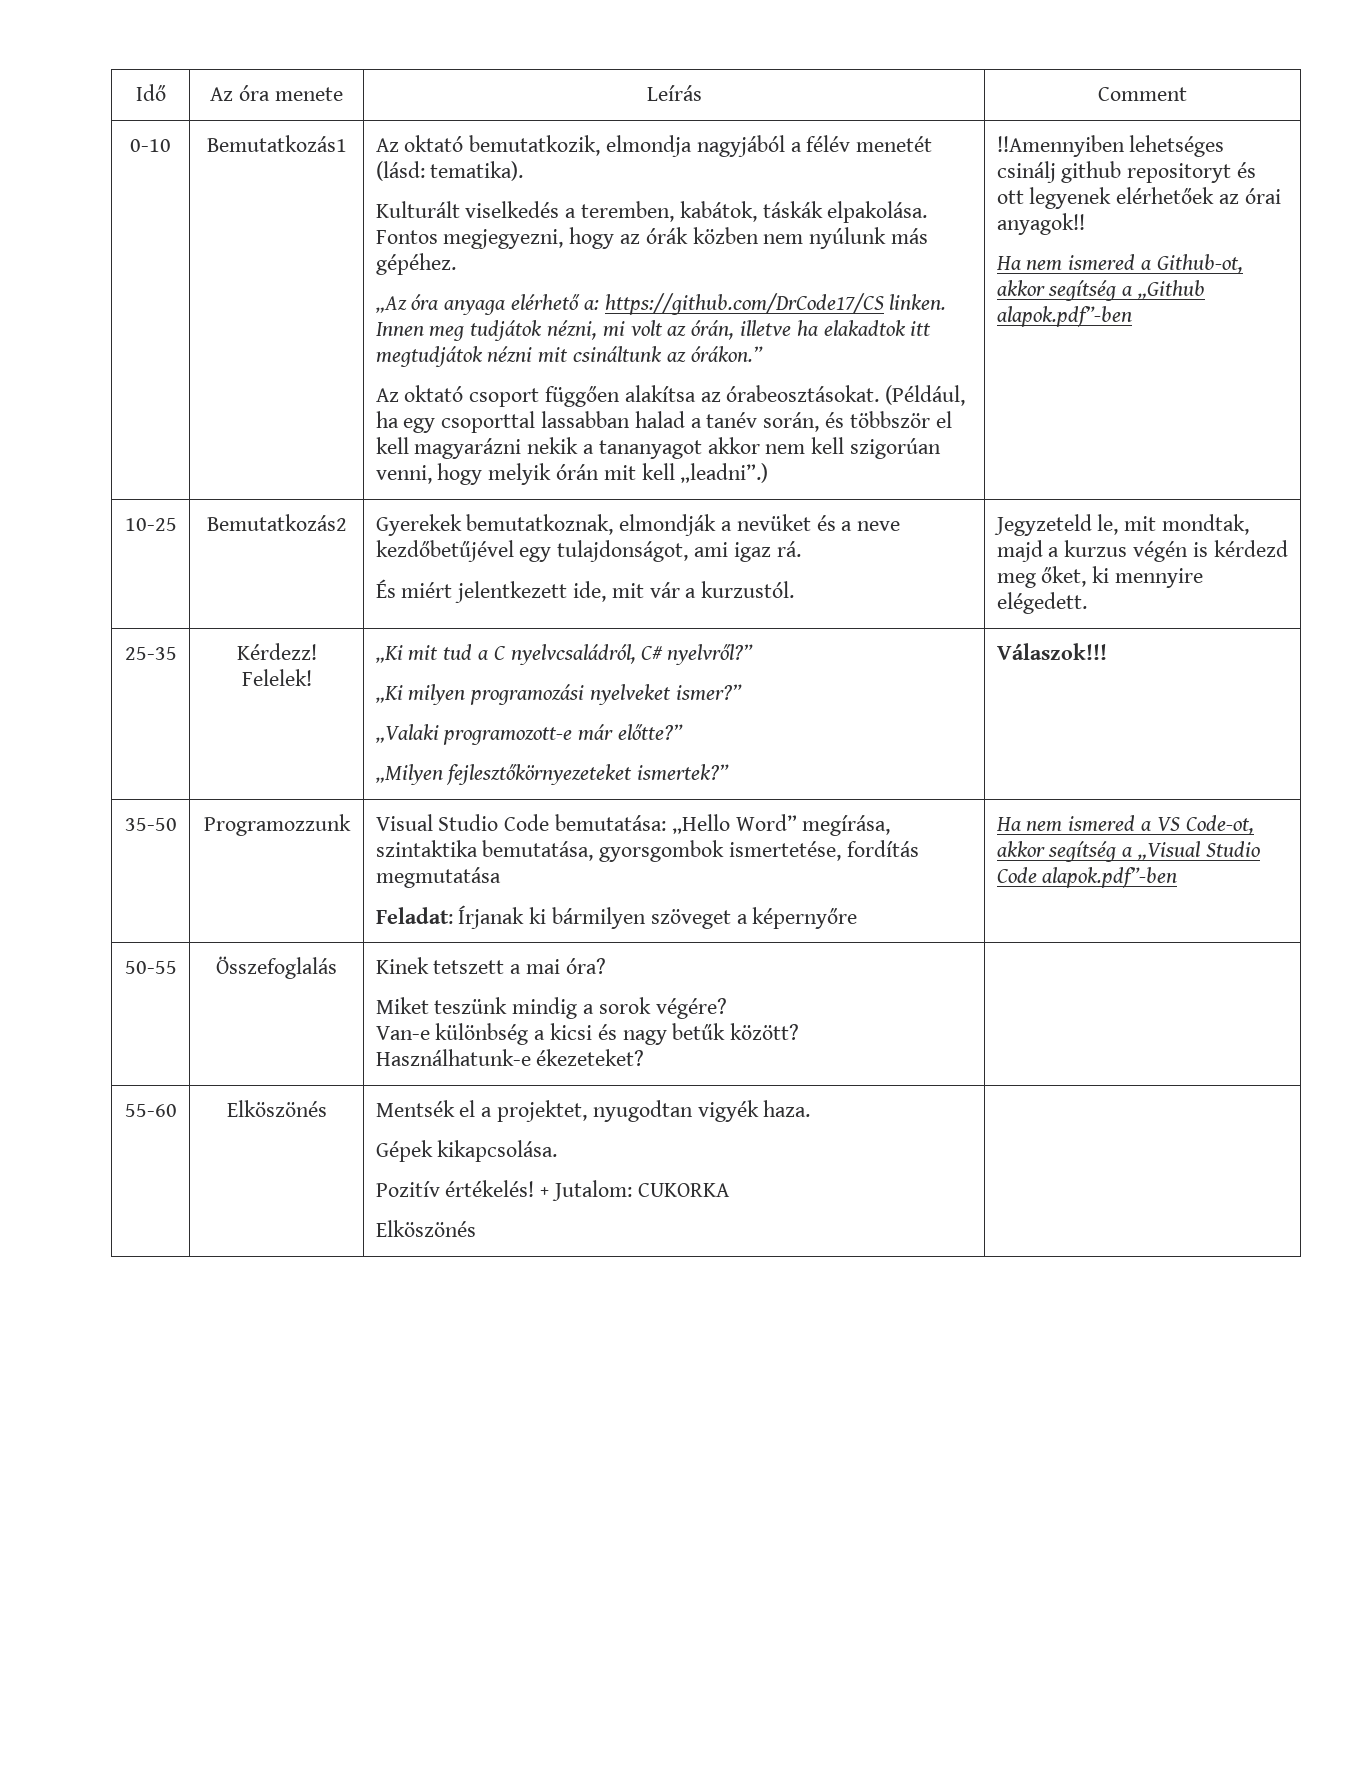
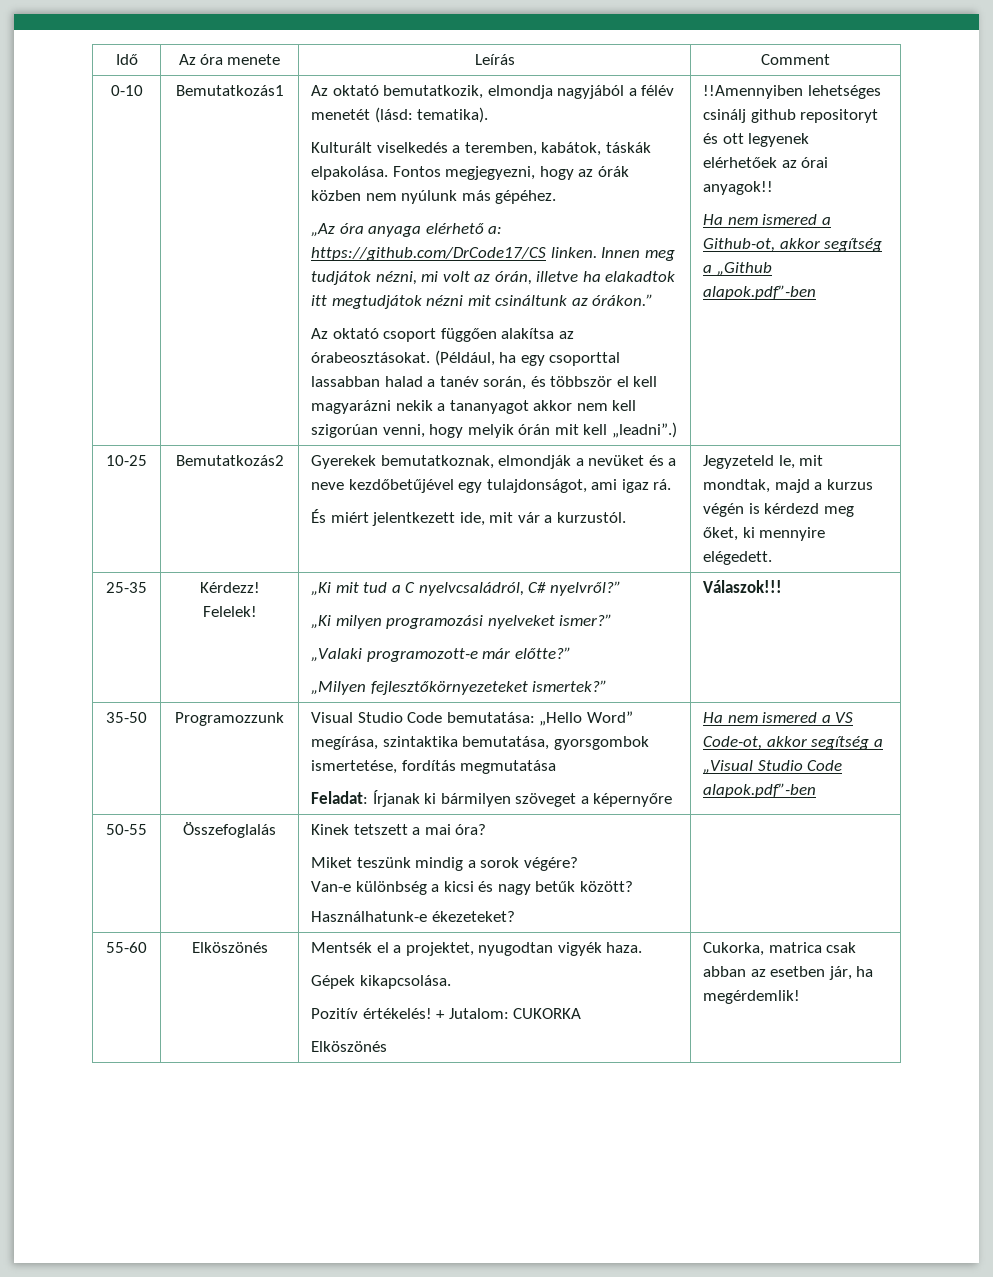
  55-60 | Elköszönés | Mentsék el a projektet, nyugodtan vigyék haza.
  Gépek kikapcsolása.
  Pozitív értékelés! + Jutalom: CUKORKA
- Elköszönés |
+ Elköszönés | Cukorka, matrica csak abban az esetben jár, ha megérdemlik!

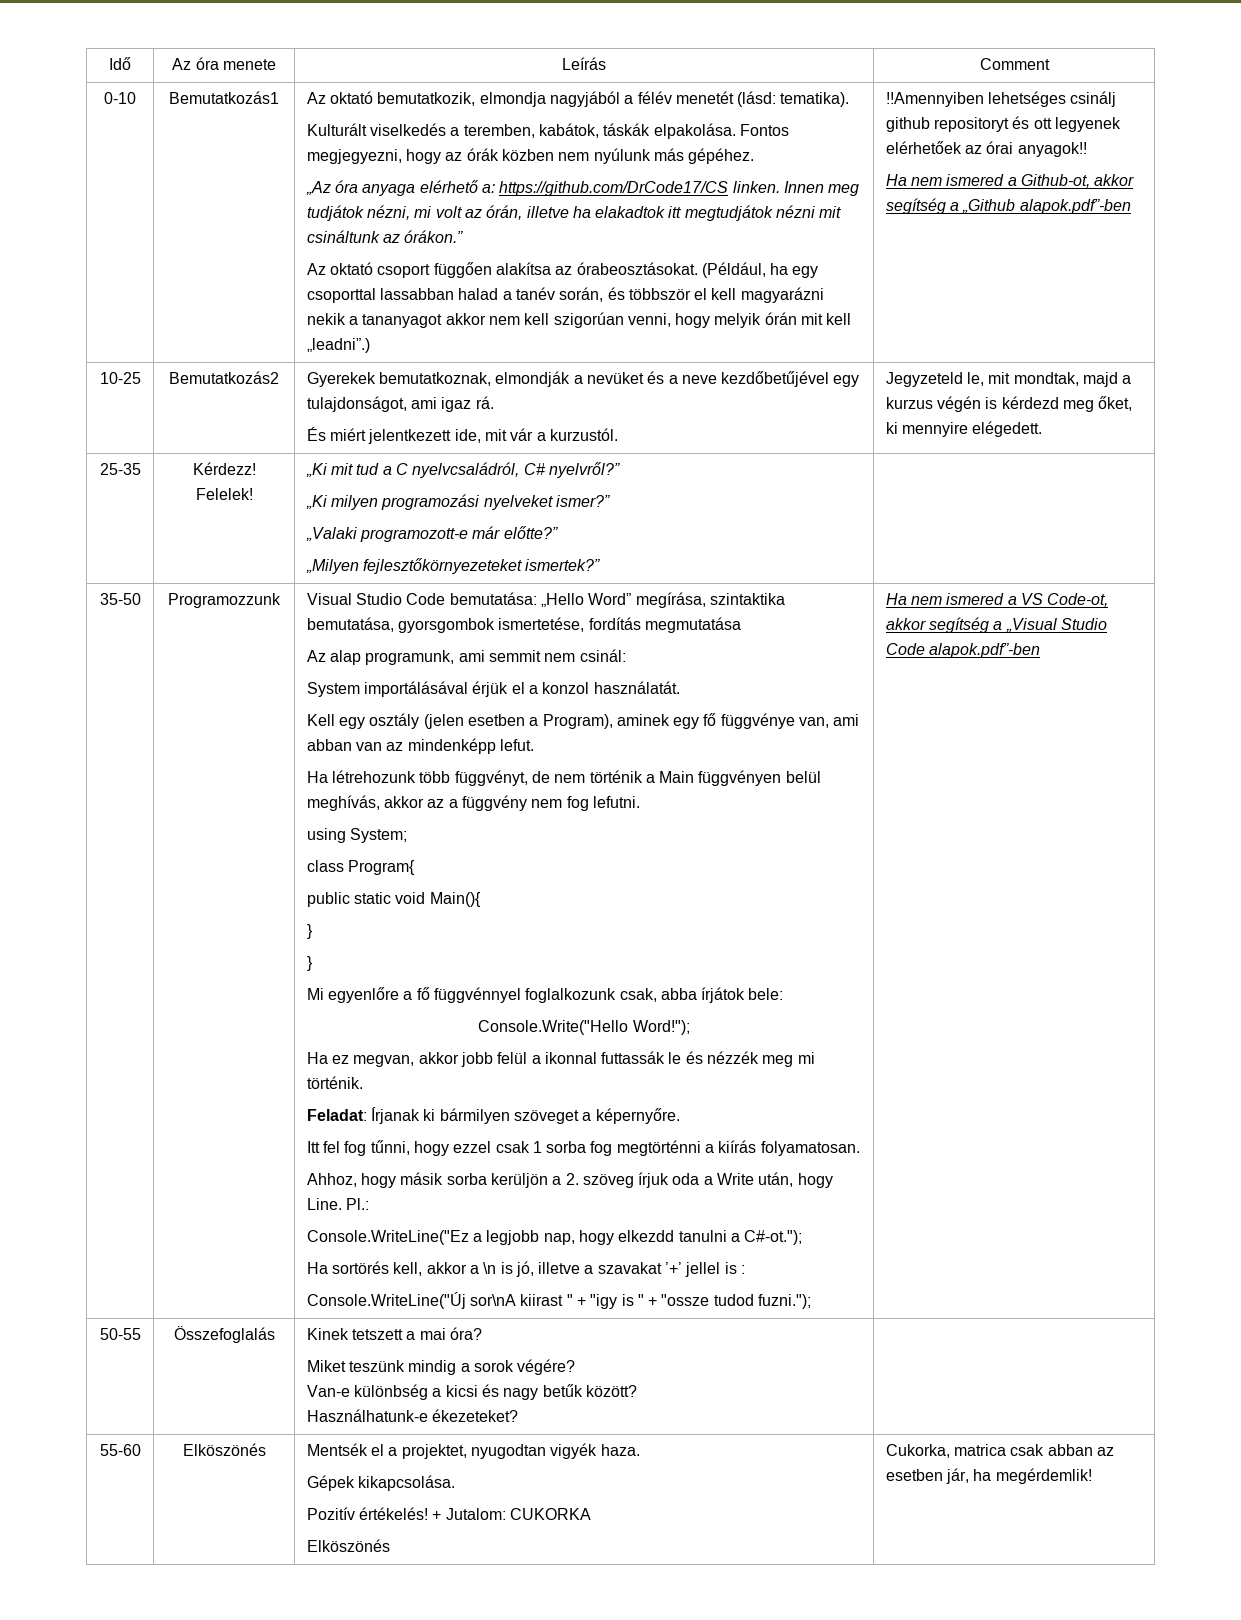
  25-35 | Kérdezz! Felelek! | „Ki mit tud a C nyelvcsaládról, C# nyelvről?”
  „Ki milyen programozási nyelveket ismer?”
  „Valaki programozott-e már előtte?”
- „Milyen fejlesztőkörnyezeteket ismertek?” | Válaszok!!!
+ „Milyen fejlesztőkörnyezeteket ismertek?” |
+ Az alap programunk, ami semmit nem csinál:
+ System importálásával érjük el a konzol használatát.
+ Kell egy osztály (jelen esetben a Program), aminek egy fő függvénye van, ami abban van az mindenképp lefut.
+ Ha létrehozunk több függvényt, de nem történik a Main függvényen belül meghívás, akkor az a függvény nem fog lefutni.
+ using System;
+ class Program{
+ public static void Main(){
+ }
+ }
+ Mi egyenlőre a fő függvénnyel foglalkozunk csak, abba írjátok bele:
+ Console.Write("Hello Word!");
+ Ha ez megvan, akkor jobb felül a ikonnal futtassák le és nézzék meg mi történik.
- Feladat: Írjanak ki bármilyen szöveget a képernyőre
+ Feladat: Írjanak ki bármilyen szöveget a képernyőre.
+ Itt fel fog tűnni, hogy ezzel csak 1 sorba fog megtörténni a kiírás folyamatosan.
+ Ahhoz, hogy másik sorba kerüljön a 2. szöveg írjuk oda a Write után, hogy Line. Pl.:
+ Console.WriteLine("Ez a legjobb nap, hogy elkezdd tanulni a C#-ot.");
+ Ha sortörés kell, akkor a \n is jó, illetve a szavakat ’+’ jellel is :
+ Console.WriteLine("Új sor\nA kiirast " + "igy is " + "ossze tudod fuzni.");

